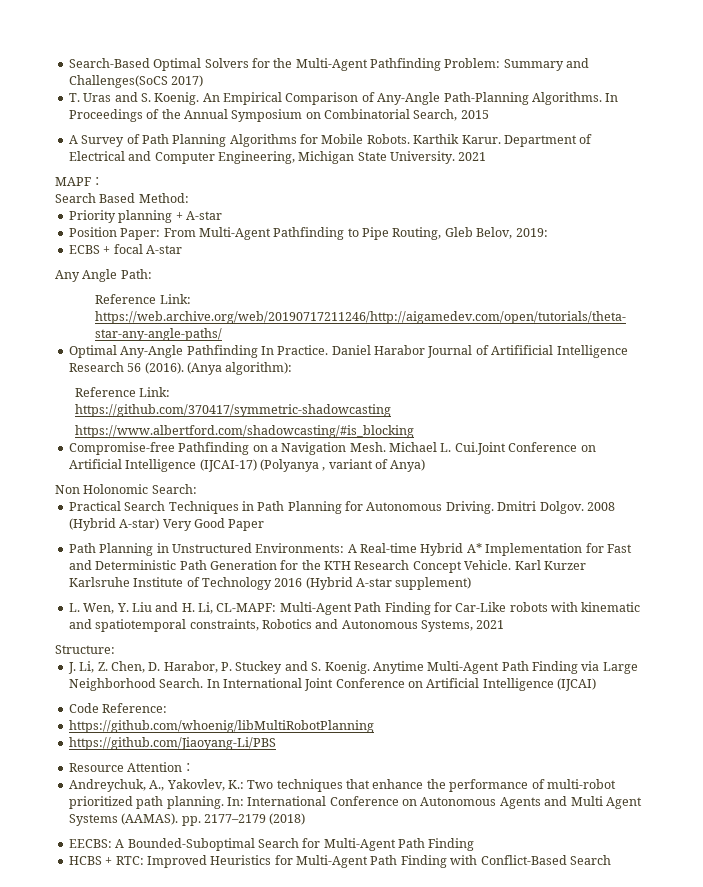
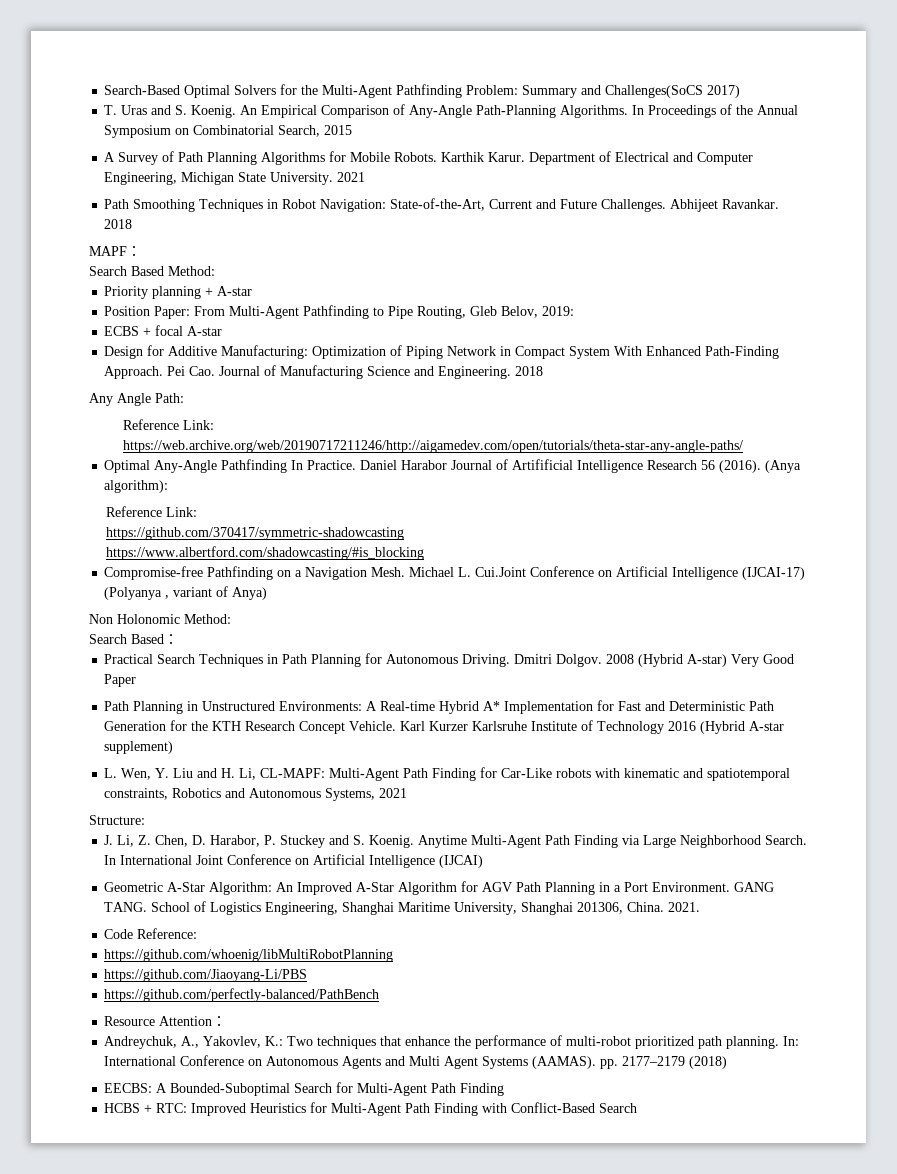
+ Path Smoothing Techniques in Robot Navigation: State-of-the-Art, Current and Future Challenges. Abhijeet Ravankar. 2018
+ Design for Additive Manufacturing: Optimization of Piping Network in Compact System With Enhanced Path-Finding Approach. Pei Cao. Journal of Manufacturing Science and Engineering. 2018
- Non Holonomic Search:
+ Non Holonomic Method:
+ Search Based：
+ Geometric A-Star Algorithm: An Improved A-Star Algorithm for AGV Path Planning in a Port Environment. GANG TANG. School of Logistics Engineering, Shanghai Maritime University, Shanghai 201306, China. 2021.
+ https://github.com/perfectly-balanced/PathBench

